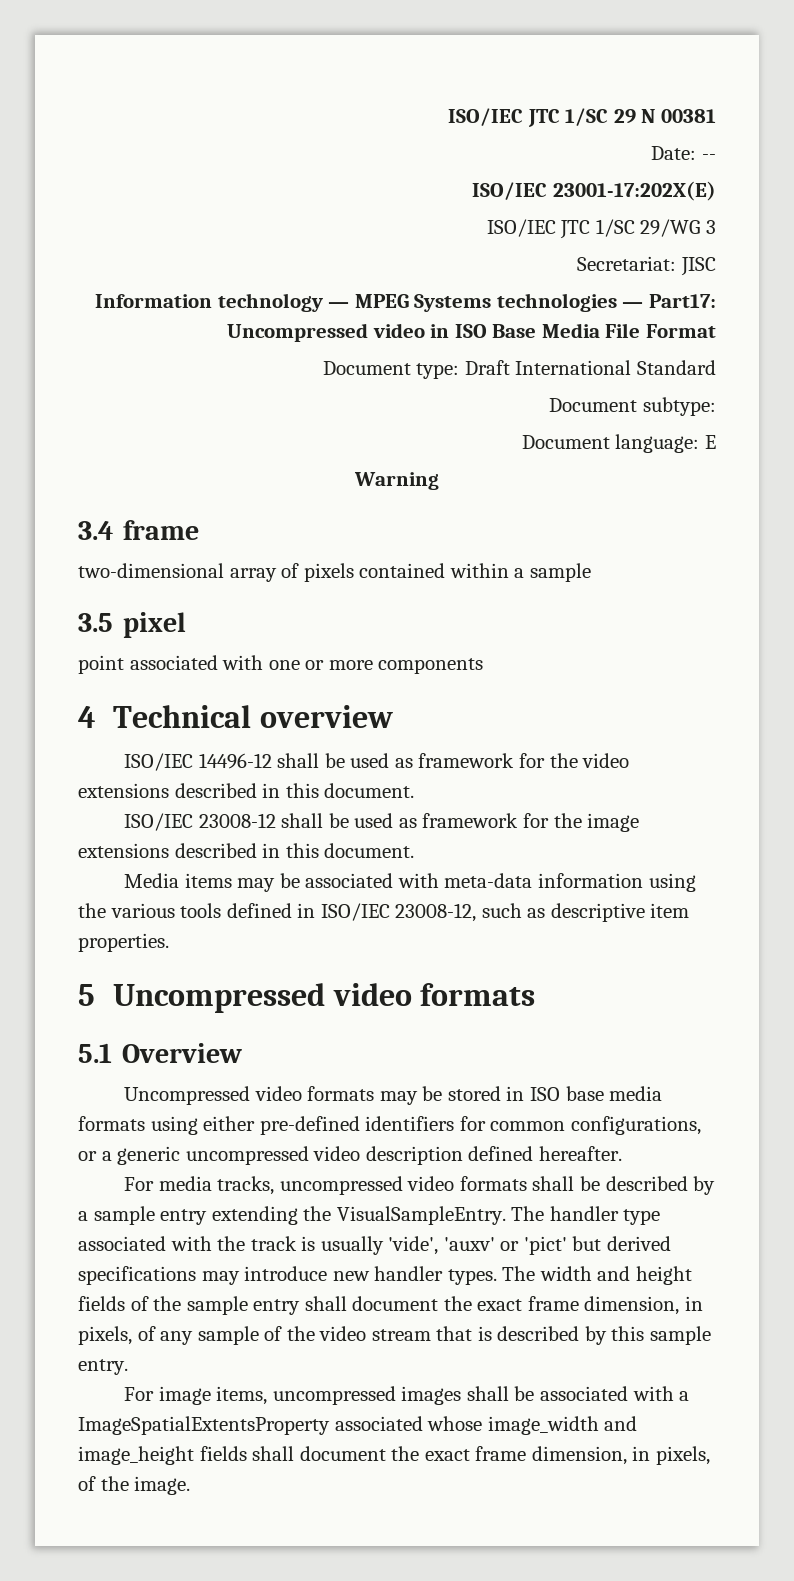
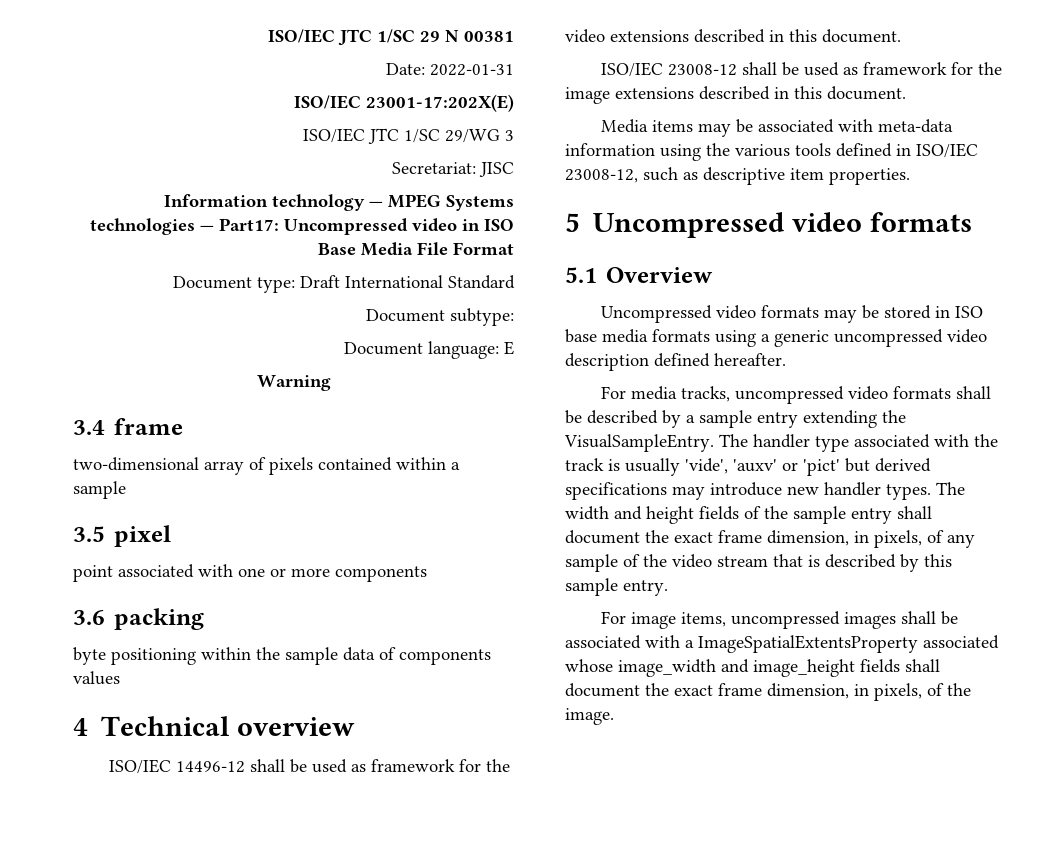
- Date: --
+ Date: 2022-01-31
+ 3.6 packing
+ byte positioning within the sample data of components values
- Uncompressed video formats may be stored in ISO base media formats using either pre-defined identifiers for common configurations, or a generic uncompressed video description defined hereafter.
+ Uncompressed video formats may be stored in ISO base media formats using a generic uncompressed video description defined hereafter.

